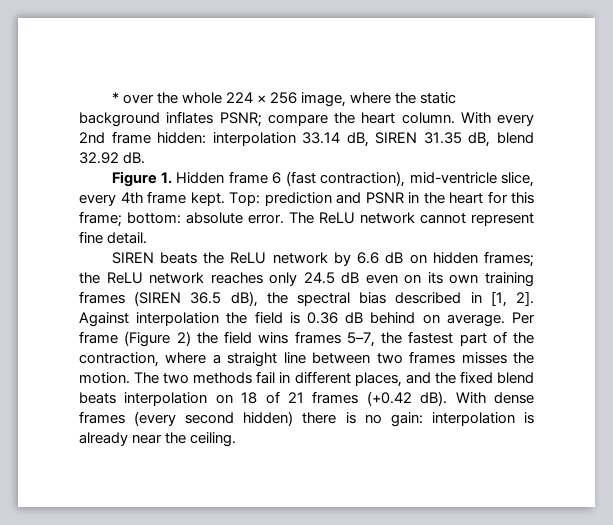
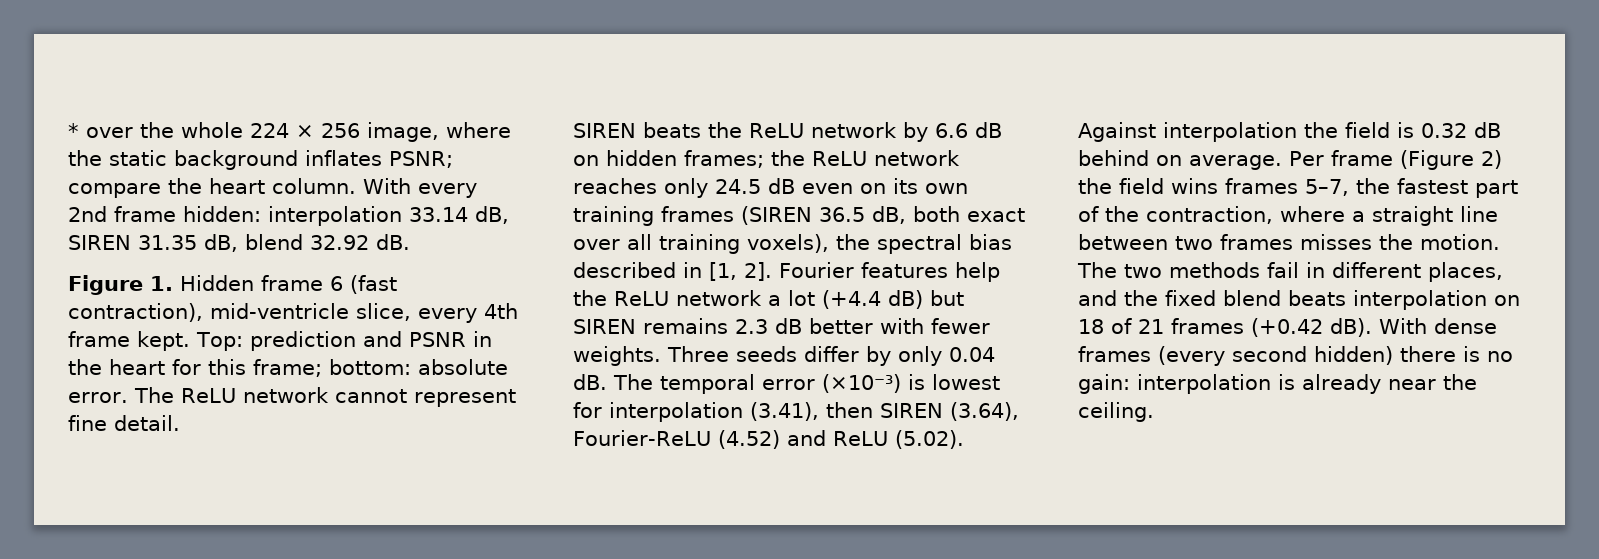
- SIREN beats the ReLU network by 6.6 dB on hidden frames; the ReLU network reaches only 24.5 dB even on its own training frames (SIREN 36.5 dB), the spectral bias described in [1, 2].
+ SIREN beats the ReLU network by 6.6 dB on hidden frames; the ReLU network reaches only 24.5 dB even on its own training frames (SIREN 36.5 dB, both exact over all training voxels), the spectral bias described in [1, 2].
- Against interpolation the field is 0.36 dB behind on average.
+ Fourier features help the ReLU network a lot (+4.4 dB) but SIREN remains 2.3 dB better with fewer weights. Three seeds differ by only 0.04 dB. The temporal error (×10⁻³) is lowest for interpolation (3.41), then SIREN (3.64), Fourier-ReLU (4.52) and ReLU (5.02). Against interpolation the field is 0.32 dB behind on average.

